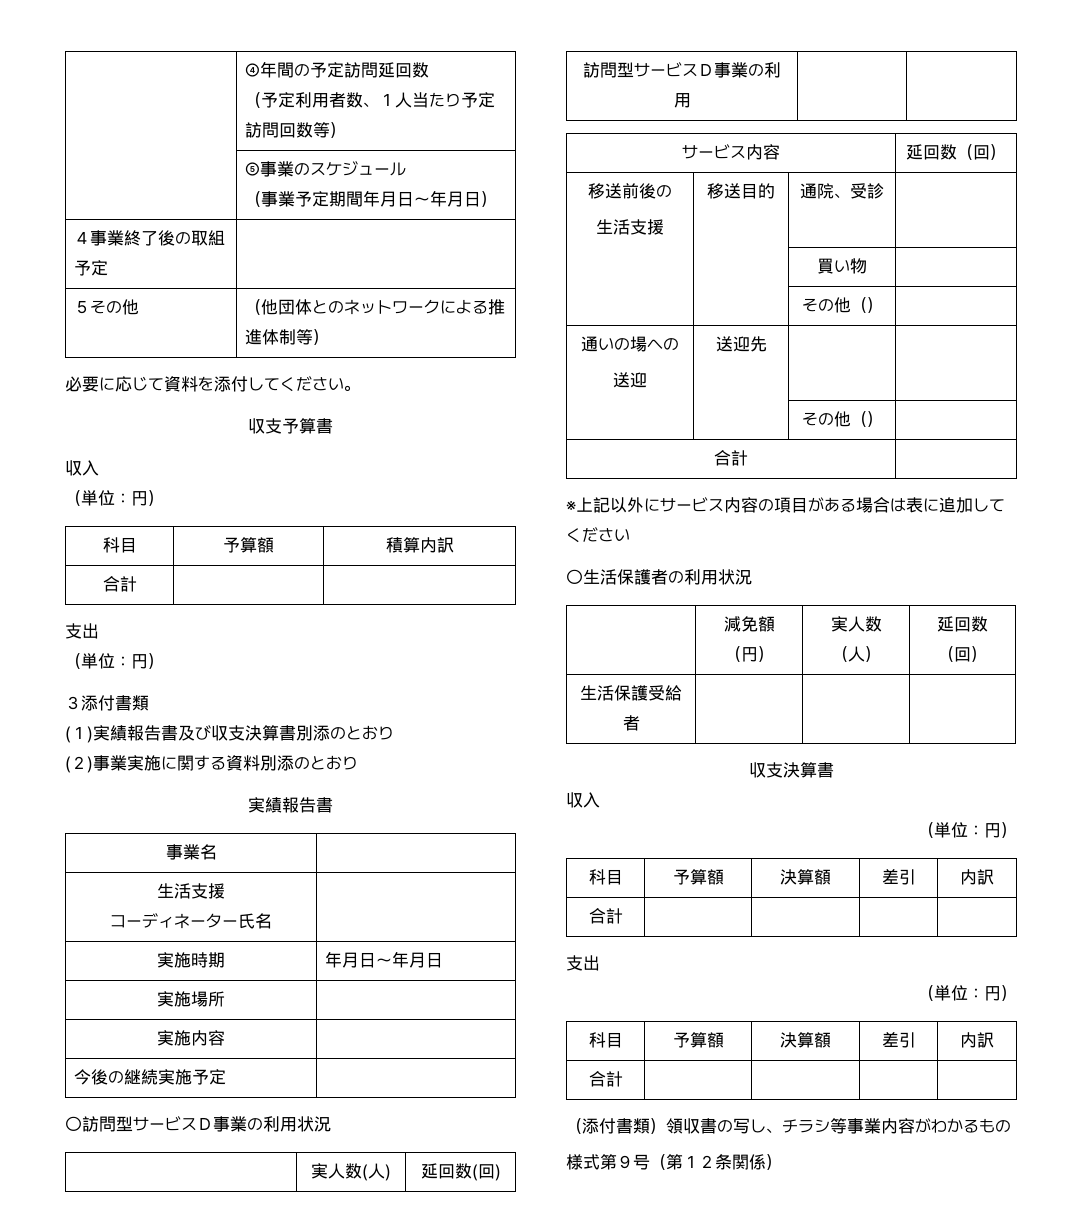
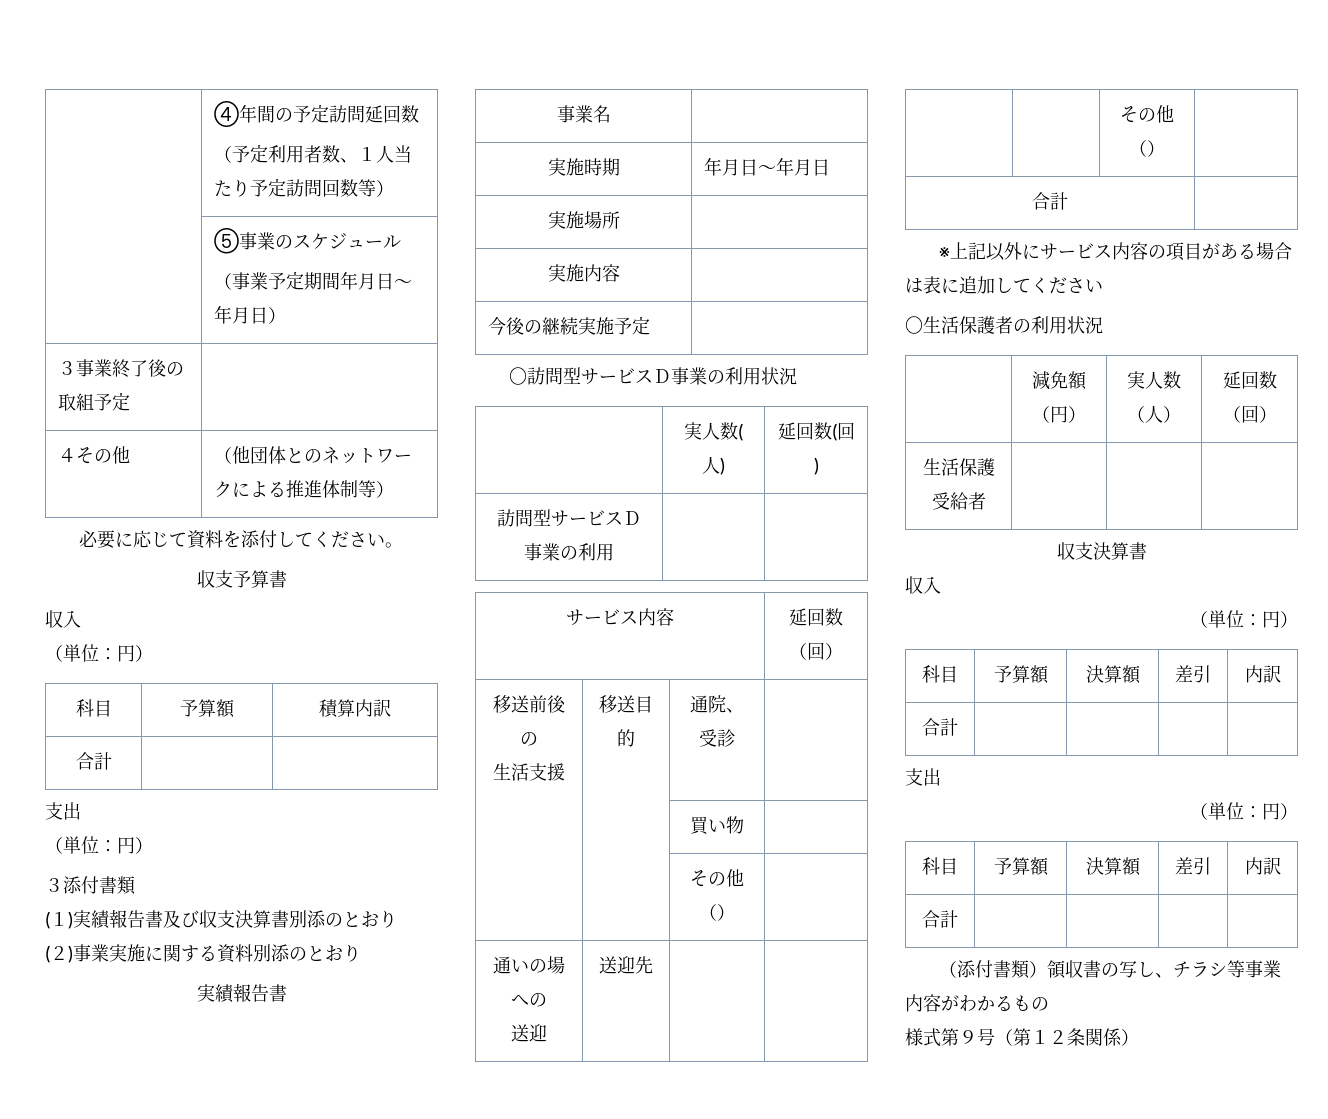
- ４事業終了後の取組予定 |
+ ３事業終了後の取組予定 |
- ５その他 | （他団体とのネットワークによる推進体制等）
+ ４その他 | （他団体とのネットワークによる推進体制等）
  事業名 |
- 生活支援
- コーディネーター氏名 |

